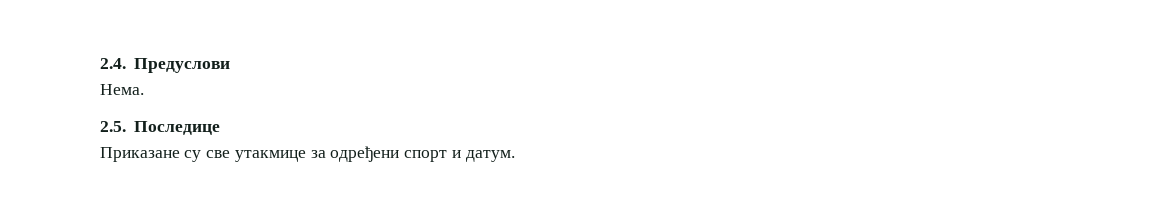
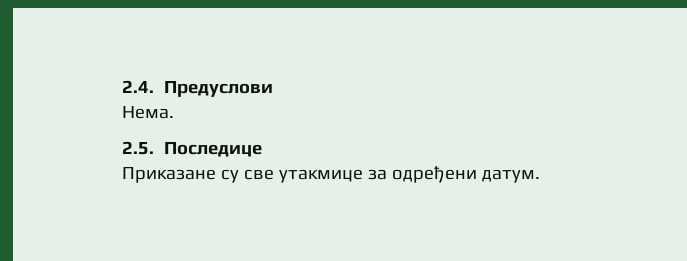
- Приказане су све утакмице за одређени спорт и датум.
+ Приказане су све утакмице за одређени датум.

